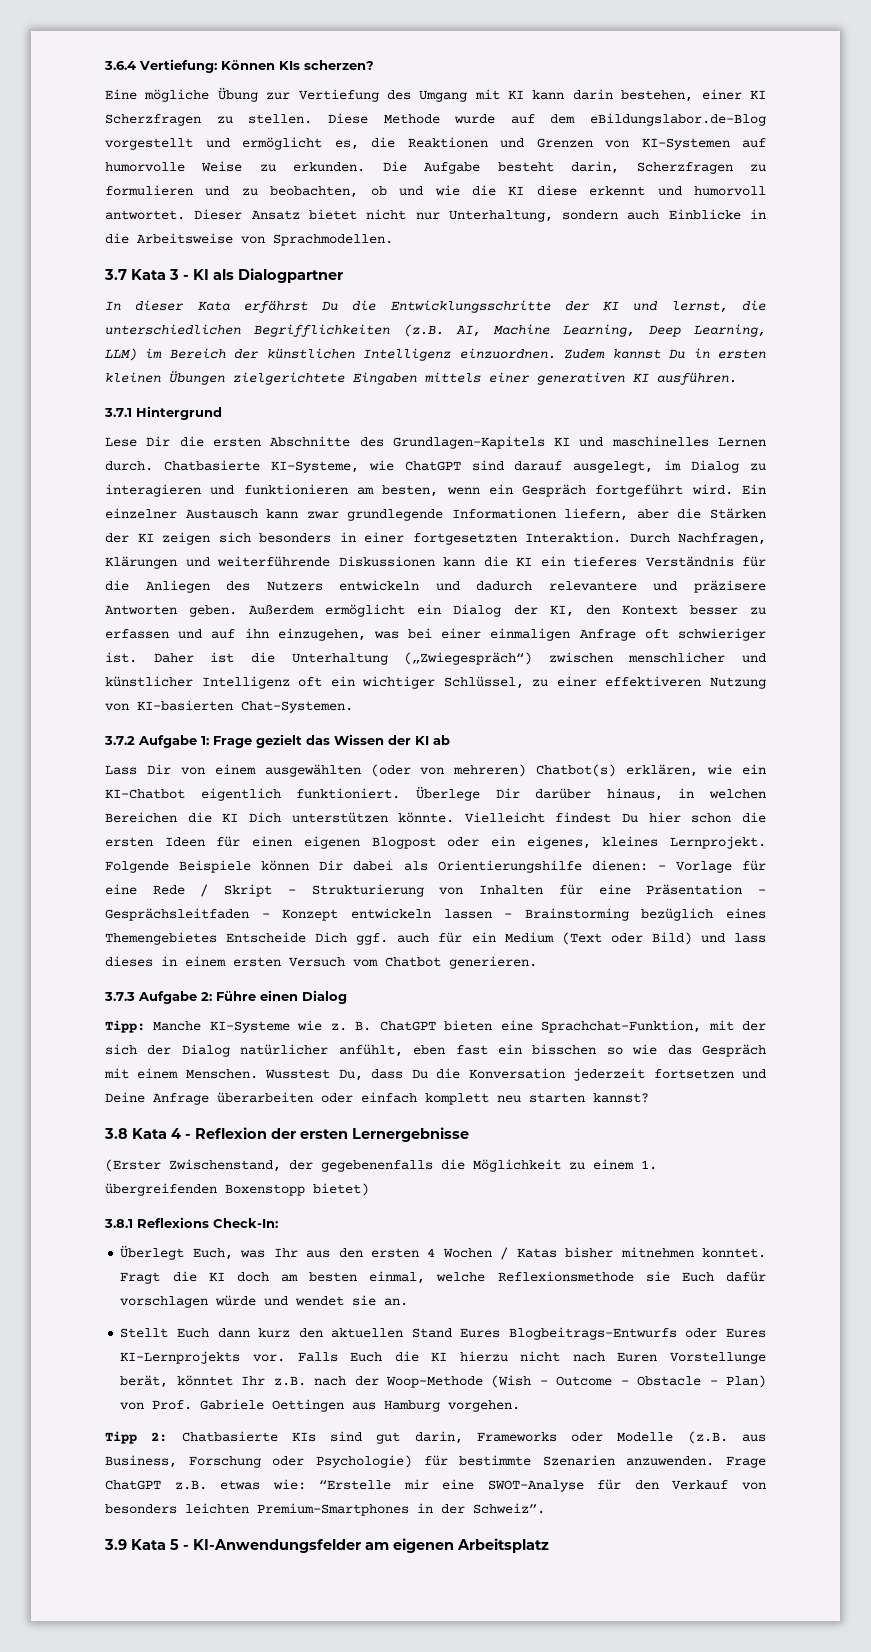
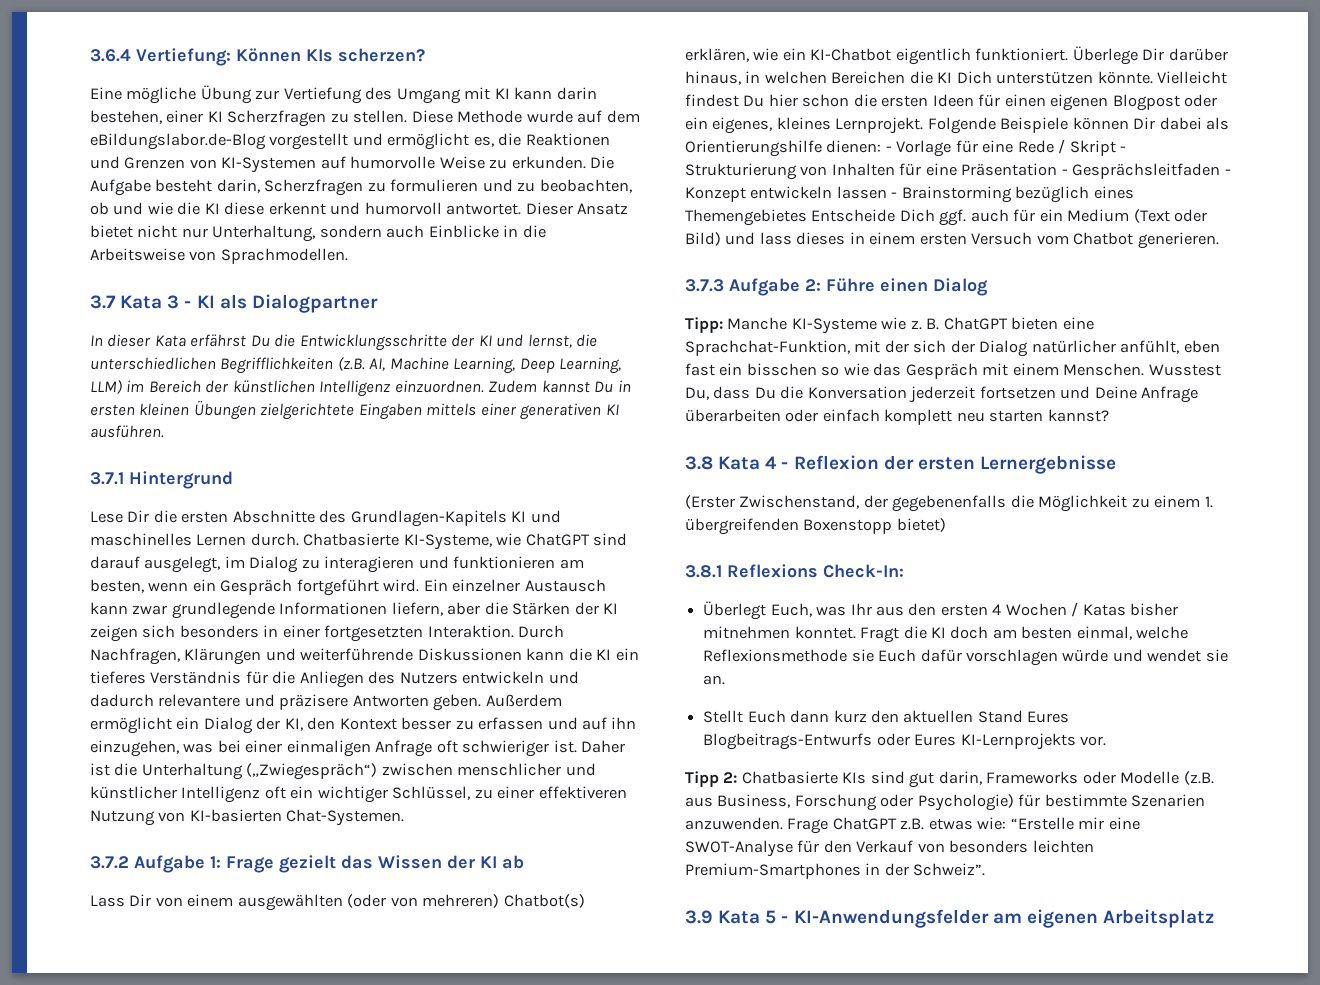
- Falls Euch die KI hierzu nicht nach Euren Vorstellunge berät, könntet Ihr z.B. nach der Woop-Methode (Wish - Outcome - Obstacle - Plan) von Prof. Gabriele Oettingen aus Hamburg vorgehen.

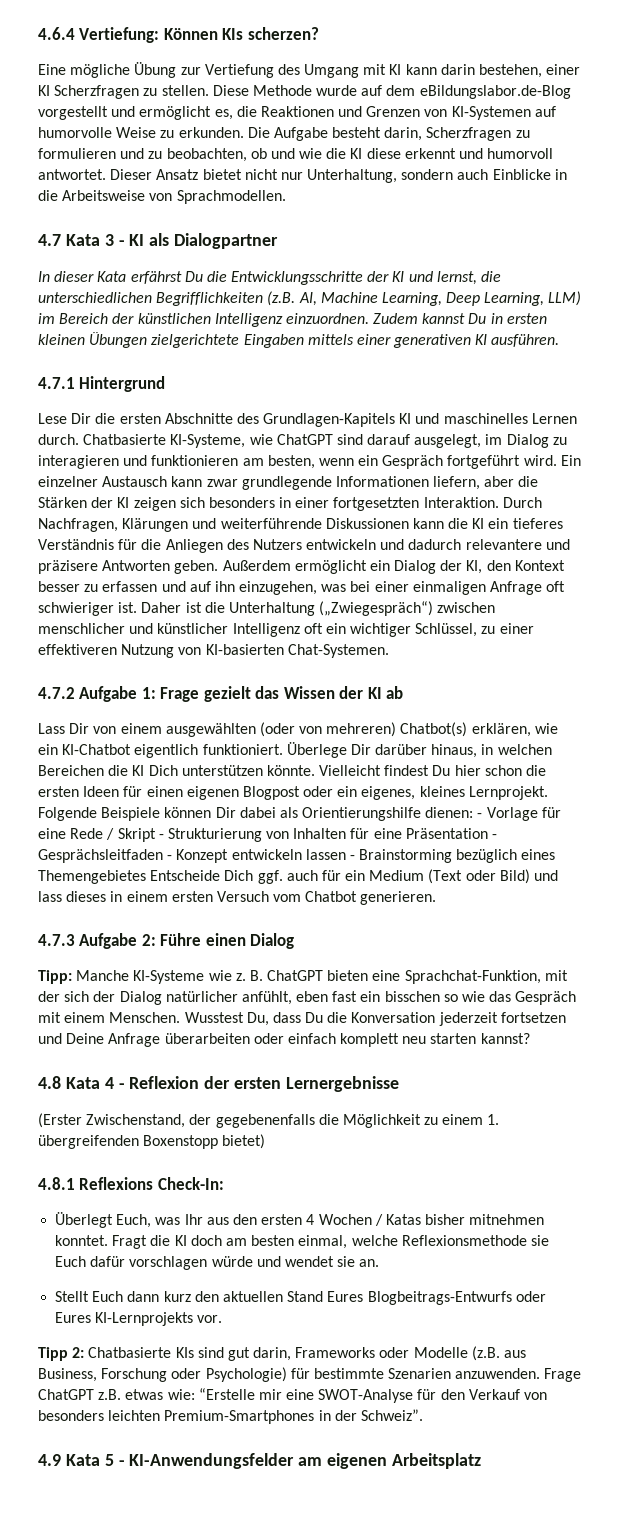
- 3.6.4 Vertiefung: Können KIs scherzen?
+ 4.6.4 Vertiefung: Können KIs scherzen?
- 3.7 Kata 3 - KI als Dialogpartner
+ 4.7 Kata 3 - KI als Dialogpartner
- 3.7.1 Hintergrund
+ 4.7.1 Hintergrund
- 3.7.2 Aufgabe 1: Frage gezielt das Wissen der KI ab
+ 4.7.2 Aufgabe 1: Frage gezielt das Wissen der KI ab
- 3.7.3 Aufgabe 2: Führe einen Dialog
+ 4.7.3 Aufgabe 2: Führe einen Dialog
- 3.8 Kata 4 - Reflexion der ersten Lernergebnisse
+ 4.8 Kata 4 - Reflexion der ersten Lernergebnisse
- 3.8.1 Reflexions Check-In:
+ 4.8.1 Reflexions Check-In:
- 3.9 Kata 5 - KI-Anwendungsfelder am eigenen Arbeitsplatz
+ 4.9 Kata 5 - KI-Anwendungsfelder am eigenen Arbeitsplatz

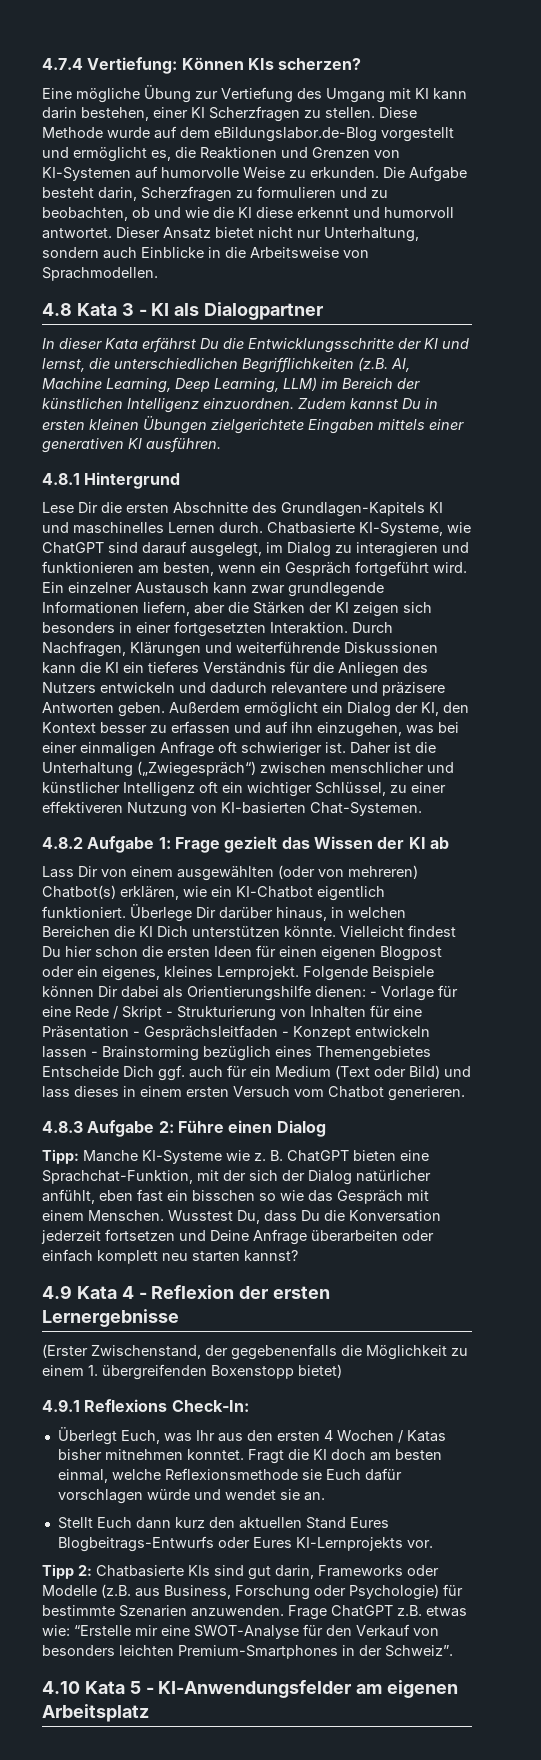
- 4.6.4 Vertiefung: Können KIs scherzen?
+ 4.7.4 Vertiefung: Können KIs scherzen?
- 4.7 Kata 3 - KI als Dialogpartner
+ 4.8 Kata 3 - KI als Dialogpartner
- 4.7.1 Hintergrund
+ 4.8.1 Hintergrund
- 4.7.2 Aufgabe 1: Frage gezielt das Wissen der KI ab
+ 4.8.2 Aufgabe 1: Frage gezielt das Wissen der KI ab
- 4.7.3 Aufgabe 2: Führe einen Dialog
+ 4.8.3 Aufgabe 2: Führe einen Dialog
- 4.8 Kata 4 - Reflexion der ersten Lernergebnisse
+ 4.9 Kata 4 - Reflexion der ersten Lernergebnisse
- 4.8.1 Reflexions Check-In:
+ 4.9.1 Reflexions Check-In:
- 4.9 Kata 5 - KI-Anwendungsfelder am eigenen Arbeitsplatz
+ 4.10 Kata 5 - KI-Anwendungsfelder am eigenen Arbeitsplatz

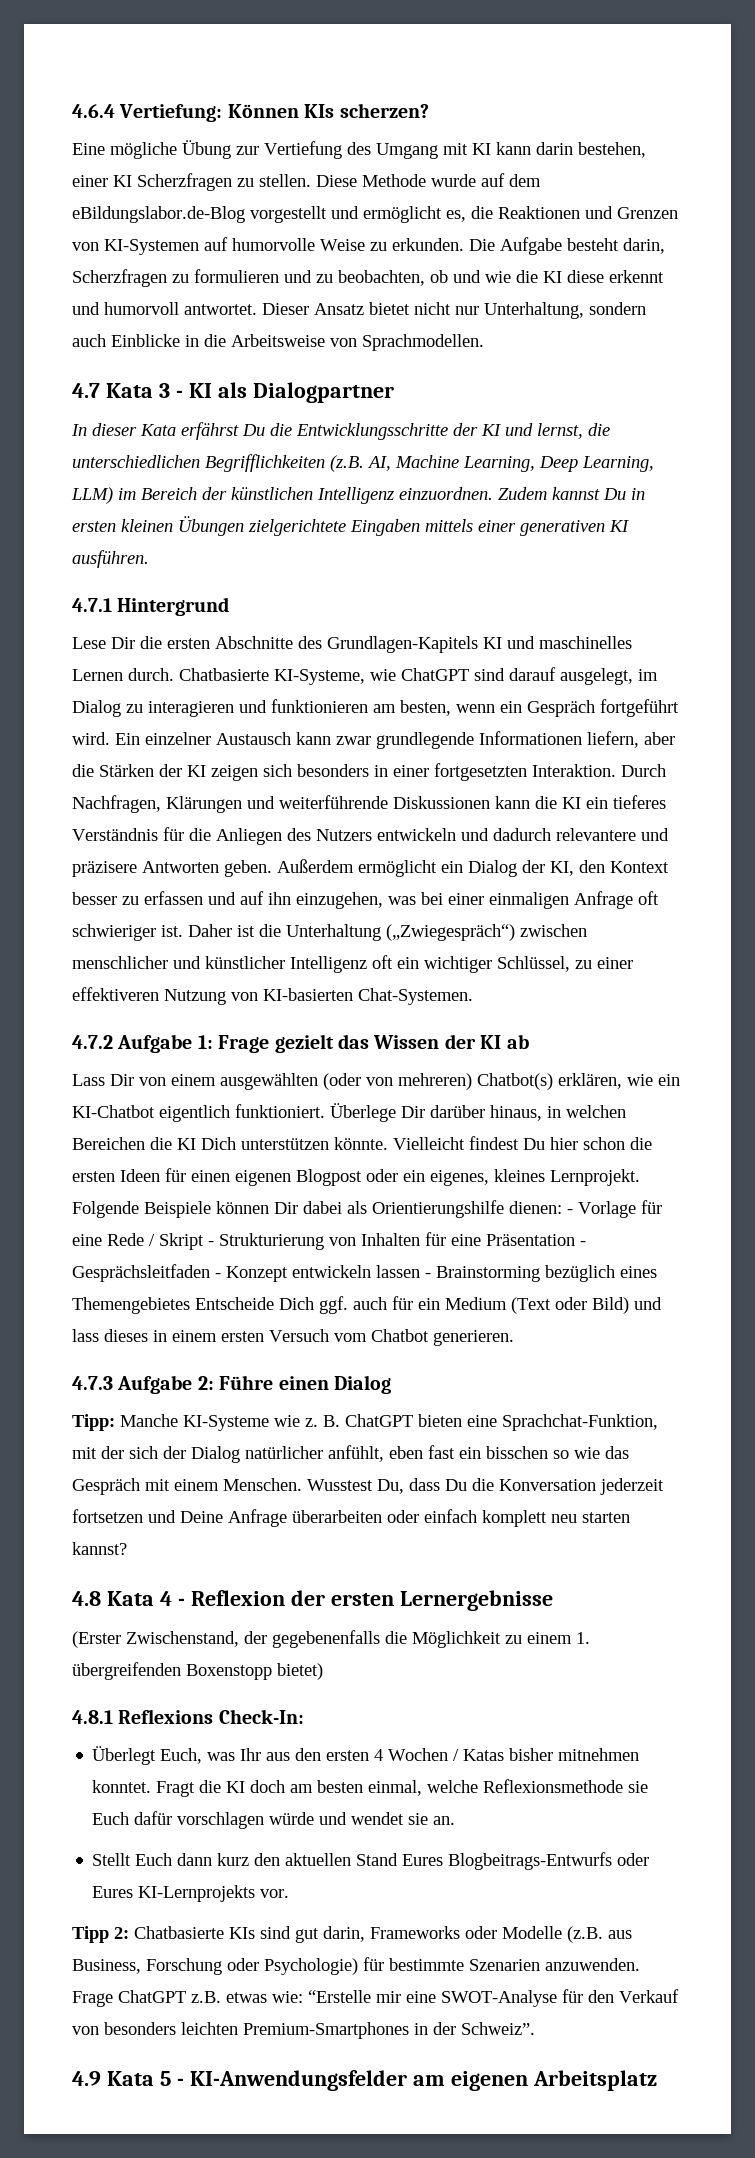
- 4.7.4 Vertiefung: Können KIs scherzen?
+ 4.6.4 Vertiefung: Können KIs scherzen?
- 4.8 Kata 3 - KI als Dialogpartner
+ 4.7 Kata 3 - KI als Dialogpartner
- 4.8.1 Hintergrund
+ 4.7.1 Hintergrund
- 4.8.2 Aufgabe 1: Frage gezielt das Wissen der KI ab
+ 4.7.2 Aufgabe 1: Frage gezielt das Wissen der KI ab
- 4.8.3 Aufgabe 2: Führe einen Dialog
+ 4.7.3 Aufgabe 2: Führe einen Dialog
- 4.9 Kata 4 - Reflexion der ersten Lernergebnisse
+ 4.8 Kata 4 - Reflexion der ersten Lernergebnisse
- 4.9.1 Reflexions Check-In:
+ 4.8.1 Reflexions Check-In:
- 4.10 Kata 5 - KI-Anwendungsfelder am eigenen Arbeitsplatz
+ 4.9 Kata 5 - KI-Anwendungsfelder am eigenen Arbeitsplatz

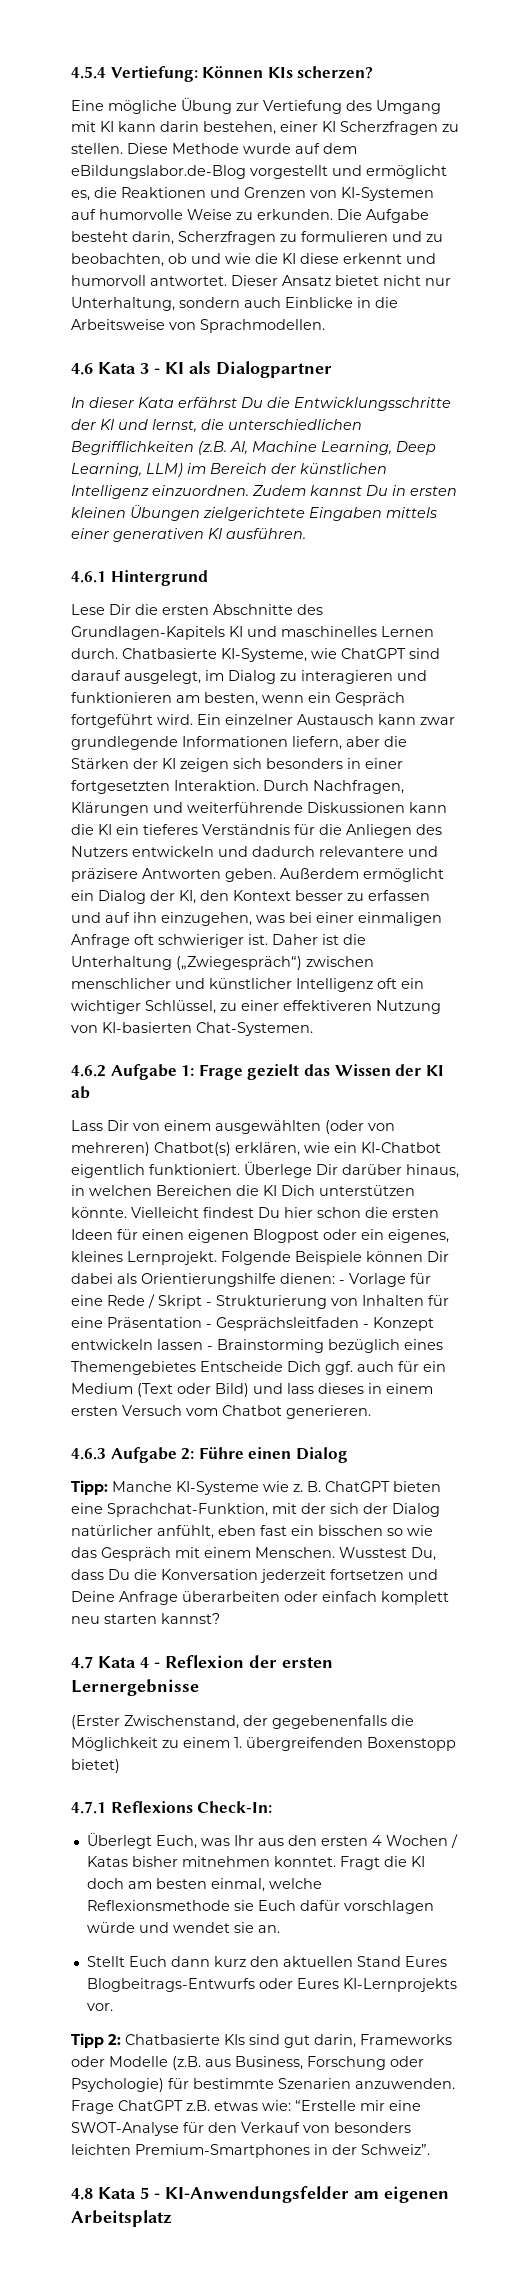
- 4.6.4 Vertiefung: Können KIs scherzen?
+ 4.5.4 Vertiefung: Können KIs scherzen?
- 4.7 Kata 3 - KI als Dialogpartner
+ 4.6 Kata 3 - KI als Dialogpartner
- 4.7.1 Hintergrund
+ 4.6.1 Hintergrund
- 4.7.2 Aufgabe 1: Frage gezielt das Wissen der KI ab
+ 4.6.2 Aufgabe 1: Frage gezielt das Wissen der KI ab
- 4.7.3 Aufgabe 2: Führe einen Dialog
+ 4.6.3 Aufgabe 2: Führe einen Dialog
- 4.8 Kata 4 - Reflexion der ersten Lernergebnisse
+ 4.7 Kata 4 - Reflexion der ersten Lernergebnisse
- 4.8.1 Reflexions Check-In:
+ 4.7.1 Reflexions Check-In:
- 4.9 Kata 5 - KI-Anwendungsfelder am eigenen Arbeitsplatz
+ 4.8 Kata 5 - KI-Anwendungsfelder am eigenen Arbeitsplatz

